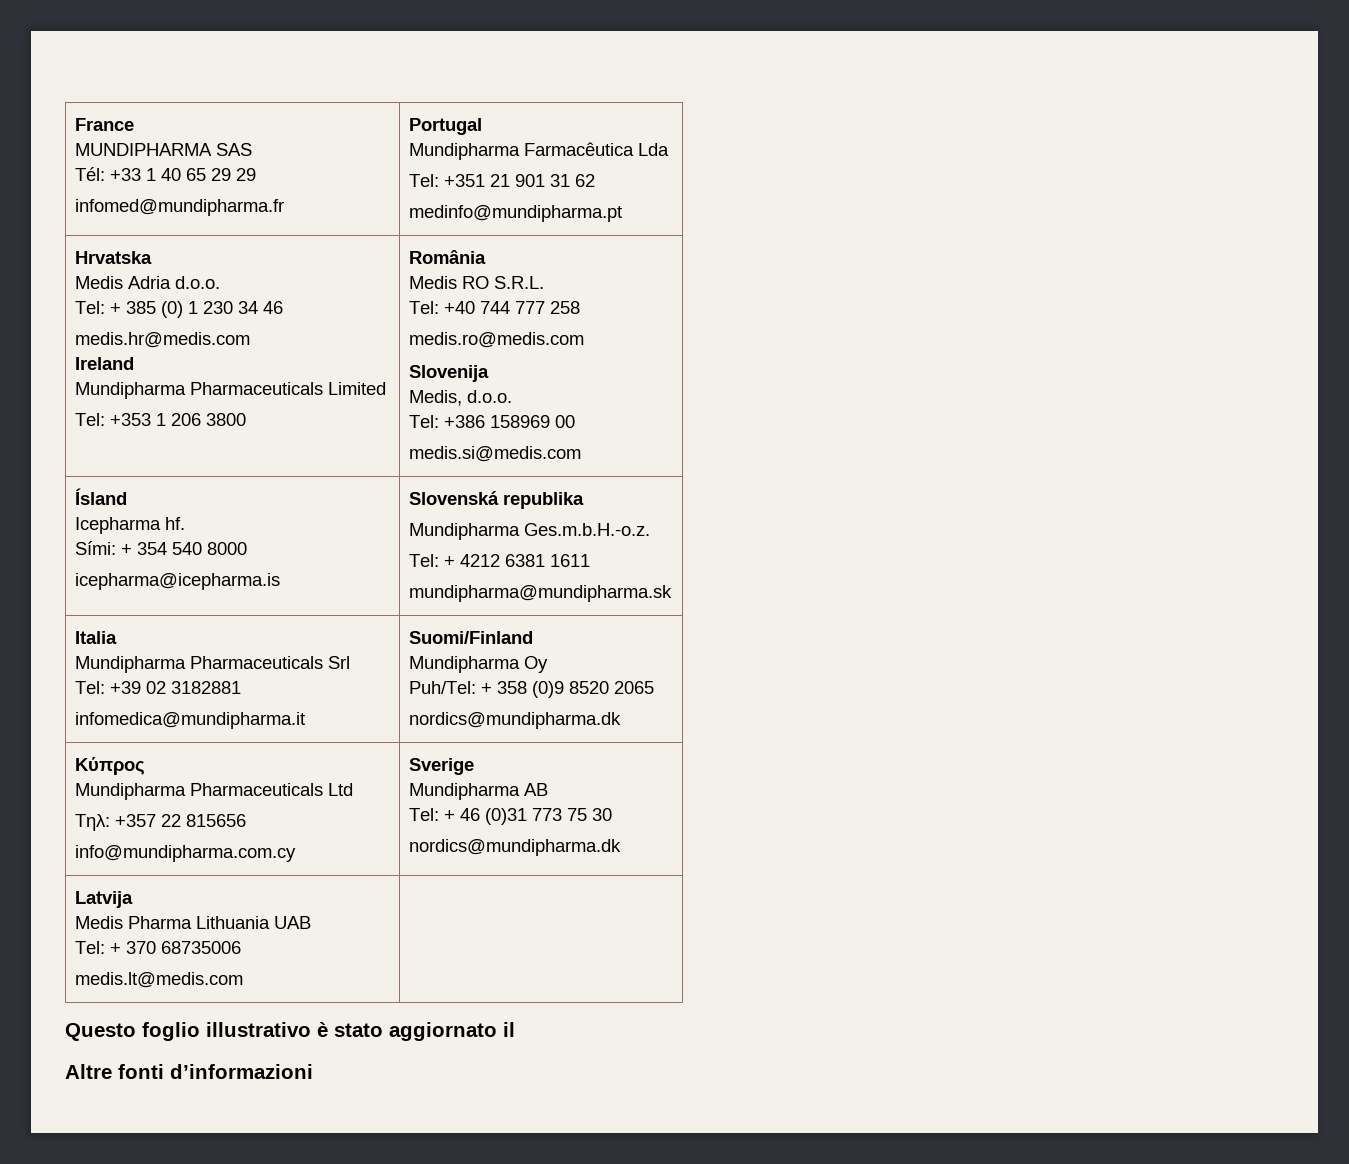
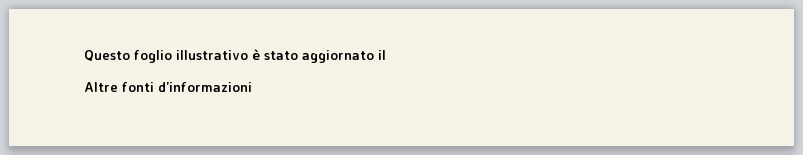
- France
- MUNDIPHARMA SAS
- Tél: +33 1 40 65 29 29
- infomed@mundipharma.fr | Portugal
- Mundipharma Farmacêutica Lda
- Tel: +351 21 901 31 62
- medinfo@mundipharma.pt
- Hrvatska
- Medis Adria d.o.o.
- Tel: + 385 (0) 1 230 34 46
- medis.hr@medis.com
- Ireland
- Mundipharma Pharmaceuticals Limited
- Tel: +353 1 206 3800 | România
- Medis RO S.R.L.
- Tel: +40 744 777 258
- medis.ro@medis.com
- Slovenija
- Medis, d.o.o.
- Tel: +386 158969 00
- medis.si@medis.com
- Ísland
- Icepharma hf.
- Sími: + 354 540 8000
- icepharma@icepharma.is | Slovenská republika
- Mundipharma Ges.m.b.H.-o.z.
- Tel: + 4212 6381 1611
- mundipharma@mundipharma.sk
- Italia
- Mundipharma Pharmaceuticals Srl
- Tel: +39 02 3182881
- infomedica@mundipharma.it | Suomi/Finland
- Mundipharma Oy
- Puh/Tel: + 358 (0)9 8520 2065
- nordics@mundipharma.dk
- Κύπρος
- Mundipharma Pharmaceuticals Ltd
- Τηλ: +357 22 815656
- info@mundipharma.com.cy | Sverige
- Mundipharma AB
- Tel: + 46 (0)31 773 75 30
- nordics@mundipharma.dk
- Latvija
- Medis Pharma Lithuania UAB
- Tel: + 370 68735006
- medis.lt@medis.com |

